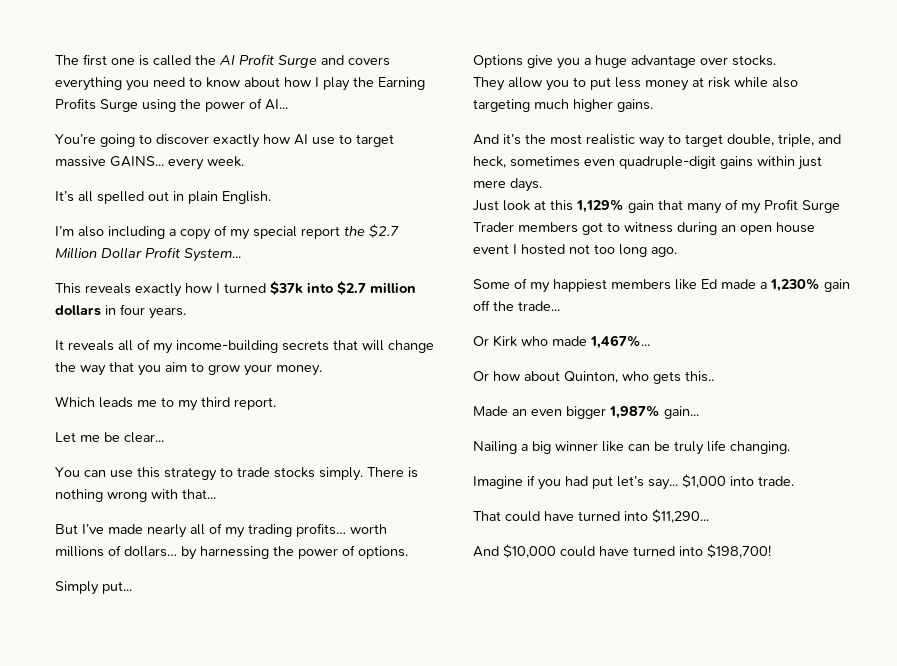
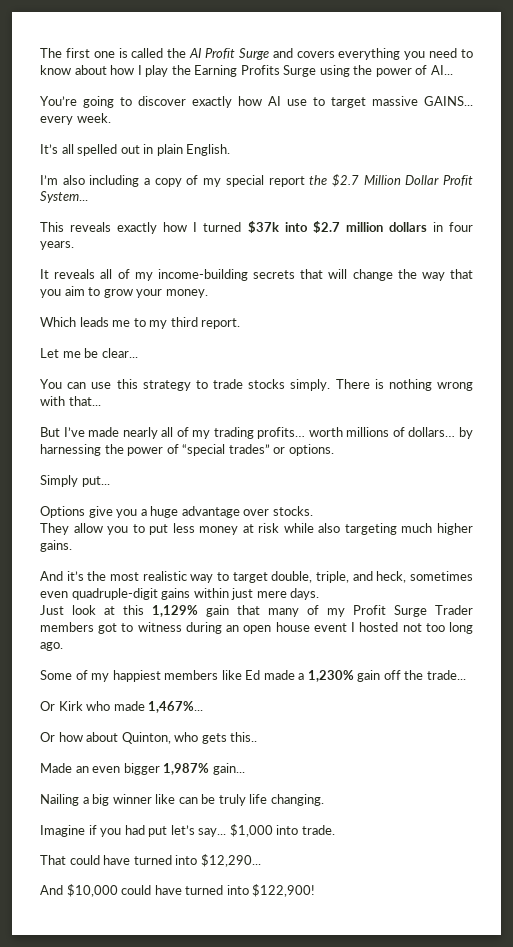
- But I’ve made nearly all of my trading profits… worth millions of dollars… by harnessing the power of options.
+ But I’ve made nearly all of my trading profits… worth millions of dollars… by harnessing the power of “special trades” or options.
- That could have turned into $11,290...
+ That could have turned into $12,290...
- And $10,000 could have turned into $198,700!
+ And $10,000 could have turned into $122,900!

